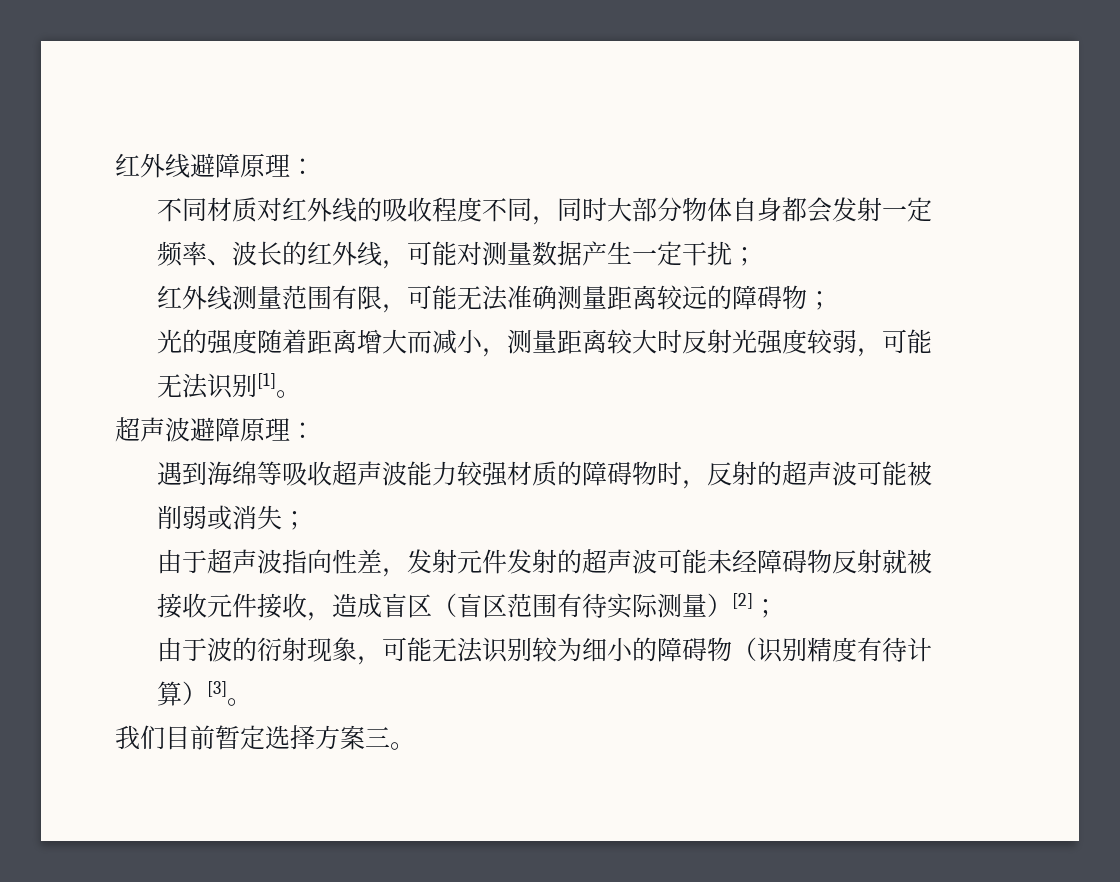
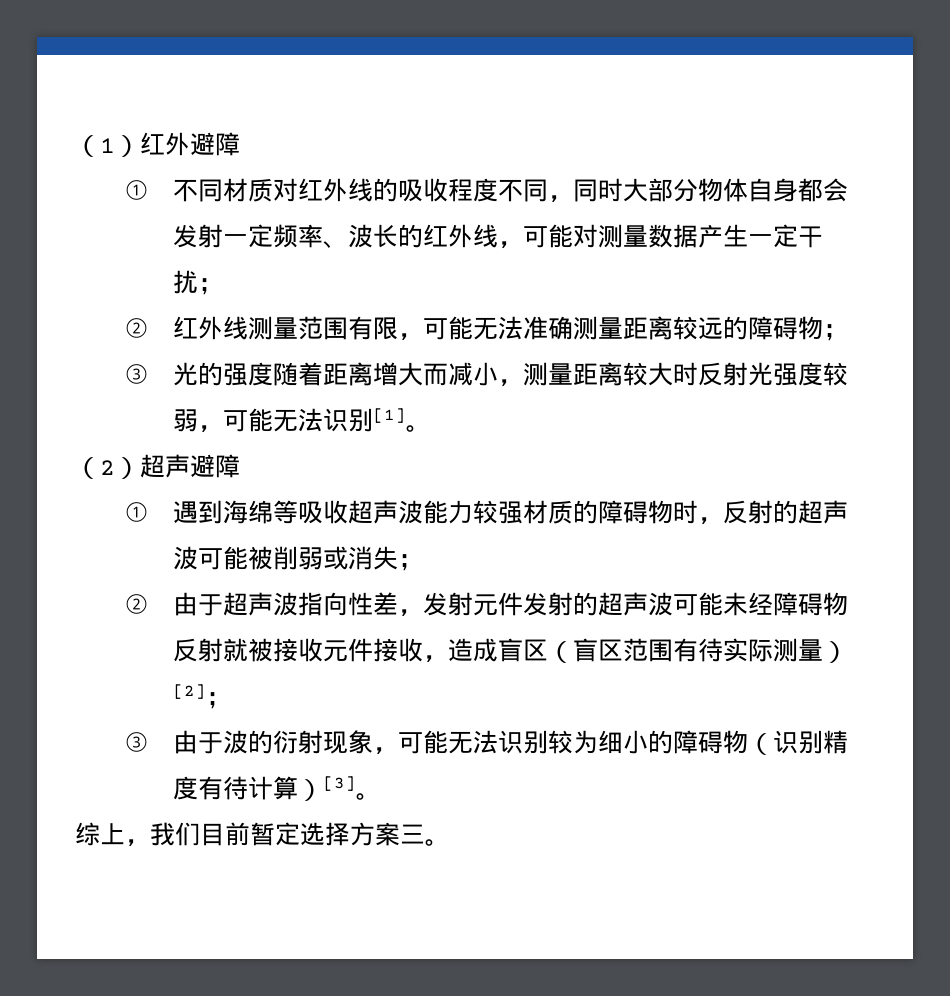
- 红外线避障原理：
- 不同材质对红外线的吸收程度不同，同时大部分物体自身都会发射一定频率、波长的红外线，可能对测量数据产生一定干扰；
+ （1）红外避障
+ ①不同材质对红外线的吸收程度不同，同时大部分物体自身都会发射一定频率、波长的红外线，可能对测量数据产生一定干扰；
- 红外线测量范围有限，可能无法准确测量距离较远的障碍物；
+ ②红外线测量范围有限，可能无法准确测量距离较远的障碍物；
- 光的强度随着距离增大而减小，测量距离较大时反射光强度较弱，可能无法识别[1]。
+ ③光的强度随着距离增大而减小，测量距离较大时反射光强度较弱，可能无法识别[1]。
- 超声波避障原理：
- 遇到海绵等吸收超声波能力较强材质的障碍物时，反射的超声波可能被削弱或消失；
+ （2）超声避障
+ ①遇到海绵等吸收超声波能力较强材质的障碍物时，反射的超声波可能被削弱或消失；
- 由于超声波指向性差，发射元件发射的超声波可能未经障碍物反射就被接收元件接收，造成盲区（盲区范围有待实际测量）[2]；
+ ②由于超声波指向性差，发射元件发射的超声波可能未经障碍物反射就被接收元件接收，造成盲区（盲区范围有待实际测量）[2]；
- 由于波的衍射现象，可能无法识别较为细小的障碍物（识别精度有待计算）[3]。
+ ③由于波的衍射现象，可能无法识别较为细小的障碍物（识别精度有待计算）[3]。
- 我们目前暂定选择方案三。
+ 综上，我们目前暂定选择方案三。

